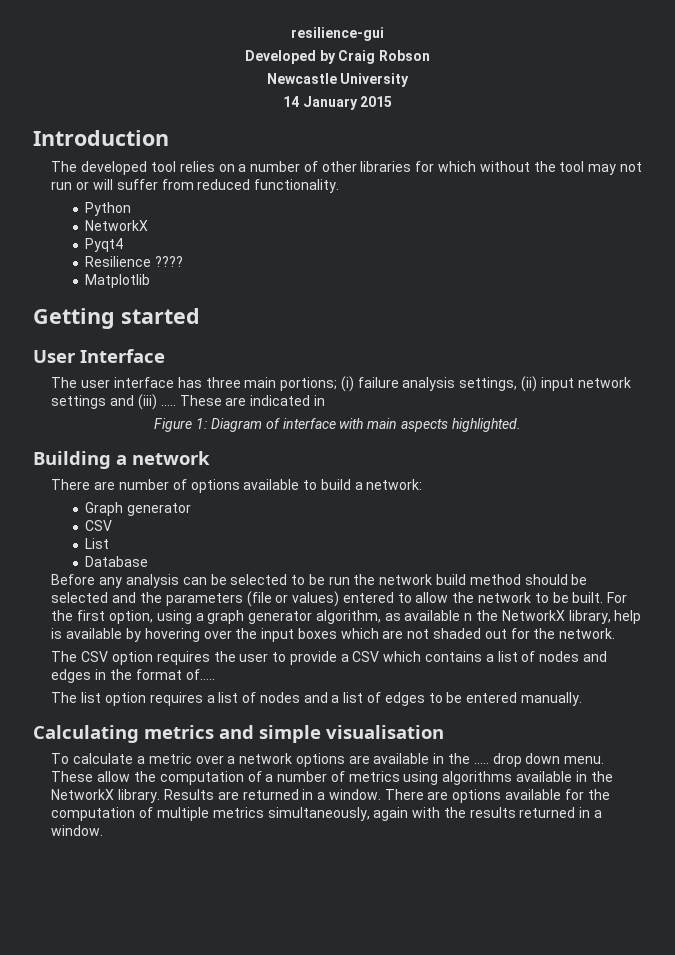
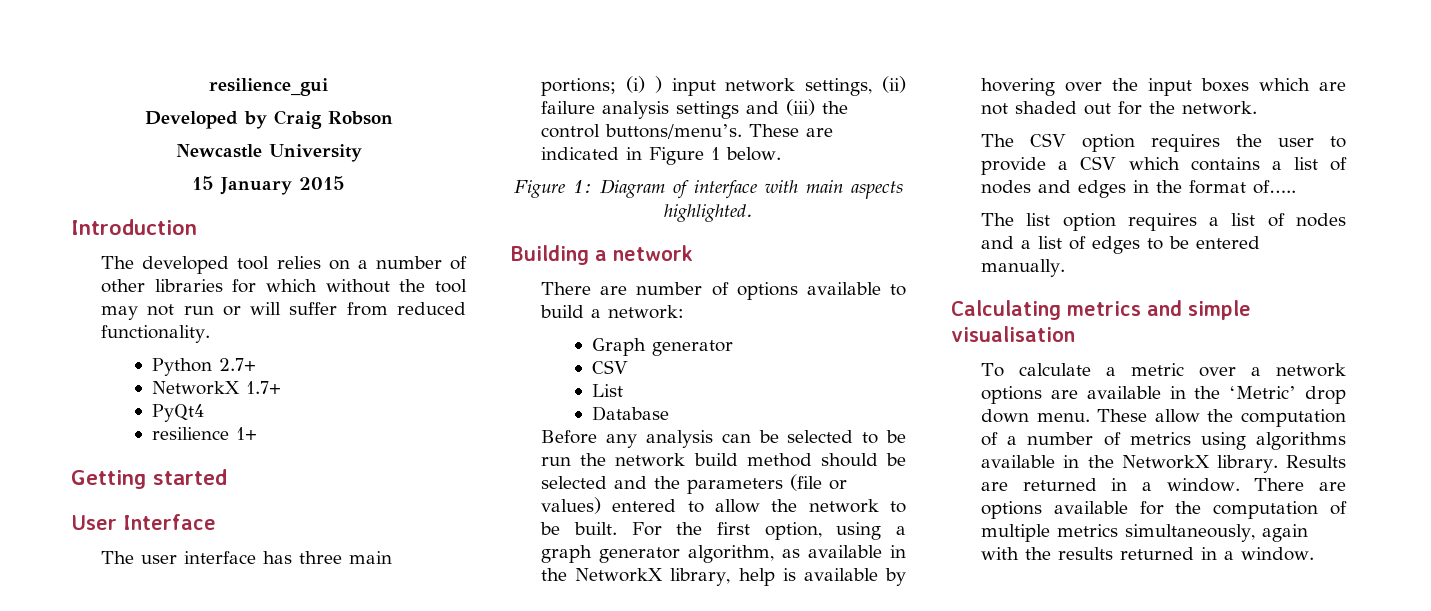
- resilience-gui
+ resilience_gui
- 14 January 2015
+ 15 January 2015
- Python
- NetworkX
- Pyqt4
- Resilience ????
- Matplotlib
+ Python 2.7+
+ NetworkX 1.7+
+ PyQt4
+ resilience 1+
- The user interface has three main portions; (i) failure analysis settings, (ii) input network settings and (iii) …..
+ The user interface has three main portions; (i) ) input network settings, (ii) failure analysis settings and (iii) the control buttons/menu’s.
- These are indicated in
+ These are indicated in Figure 1 below.
- For the first option, using a graph generator algorithm, as available n the NetworkX library, help is available by hovering over the input boxes which are not shaded out for the network.
+ For the first option, using a graph generator algorithm, as available in the NetworkX library, help is available by hovering over the input boxes which are not shaded out for the network.
- To calculate a metric over a network options are available in the ….. drop down menu.
+ To calculate a metric over a network options are available in the ‘Metric’ drop down menu.

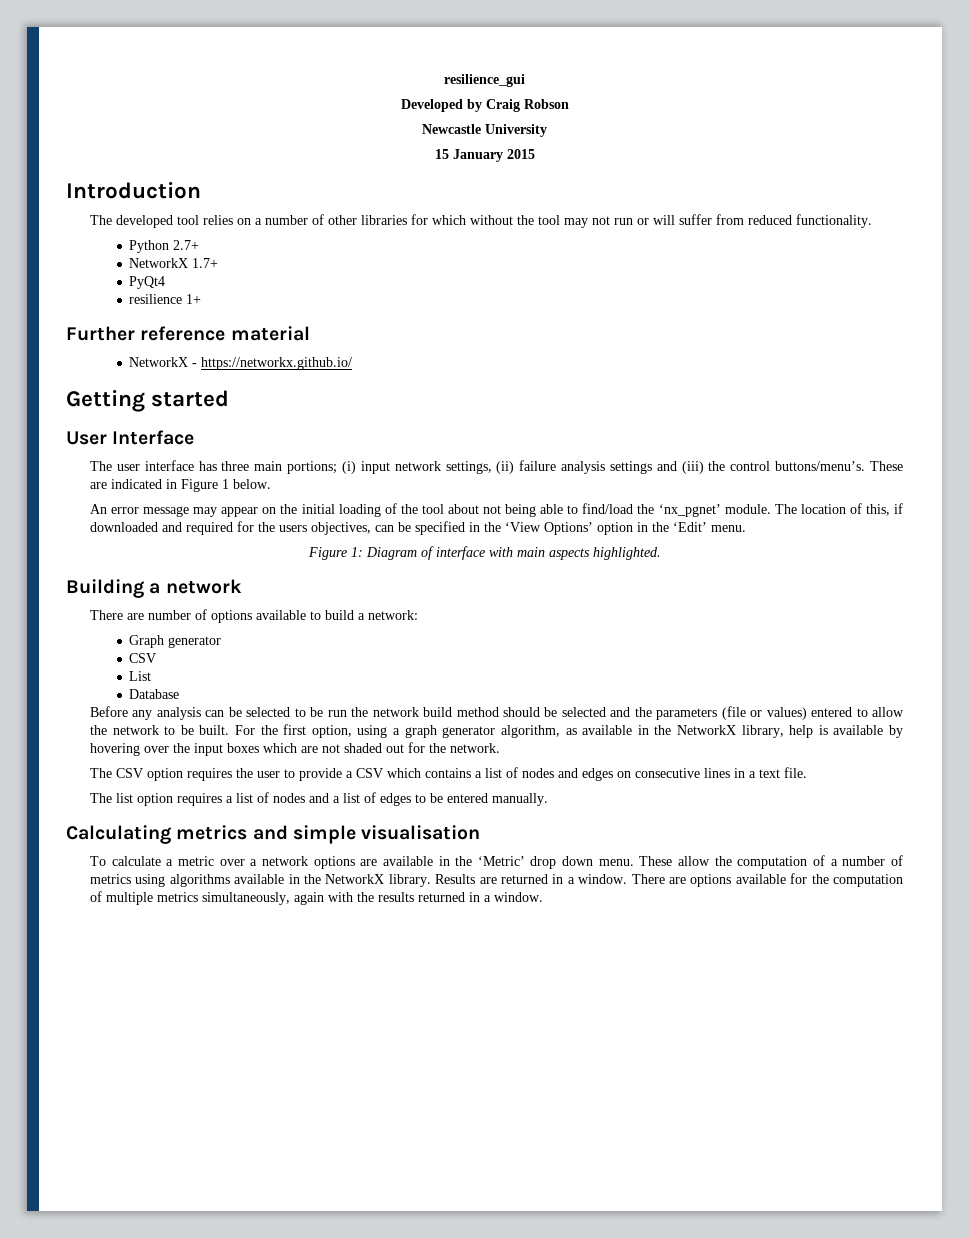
+ Further reference material
+ NetworkX - https://networkx.github.io/
- The user interface has three main portions; (i) ) input network settings, (ii) failure analysis settings and (iii) the control buttons/menu’s.
+ The user interface has three main portions; (i) input network settings, (ii) failure analysis settings and (iii) the control buttons/menu’s.
+ An error message may appear on the initial loading of the tool about not being able to find/load the ‘nx_pgnet’ module. The location of this, if downloaded and required for the users objectives, can be specified in the ‘View Options’ option in the ‘Edit’ menu.
- The CSV option requires the user to provide a CSV which contains a list of nodes and edges in the format of…..
+ The CSV option requires the user to provide a CSV which contains a list of nodes and edges on consecutive lines in a text file.

